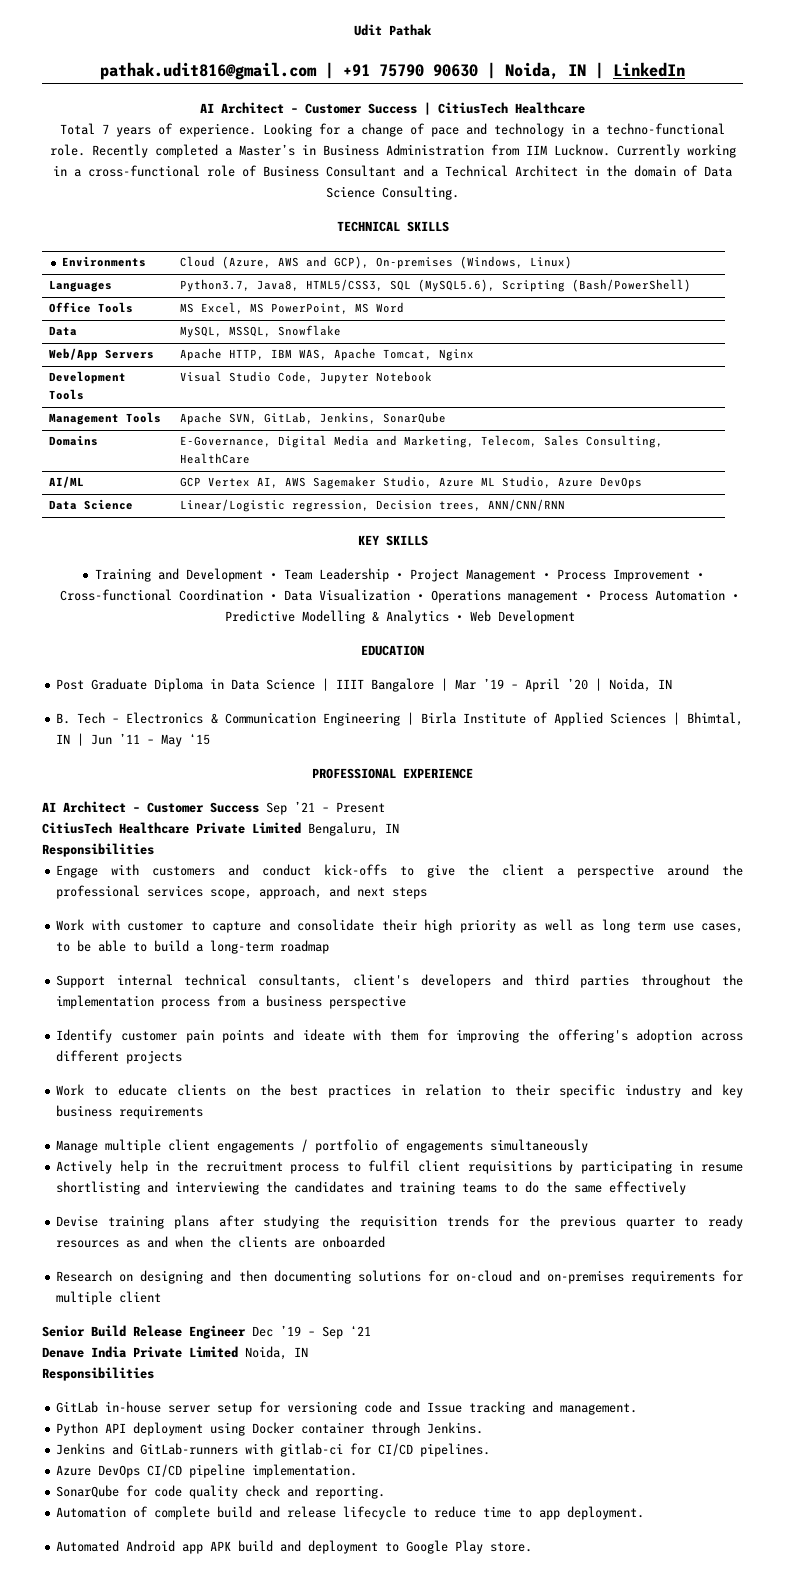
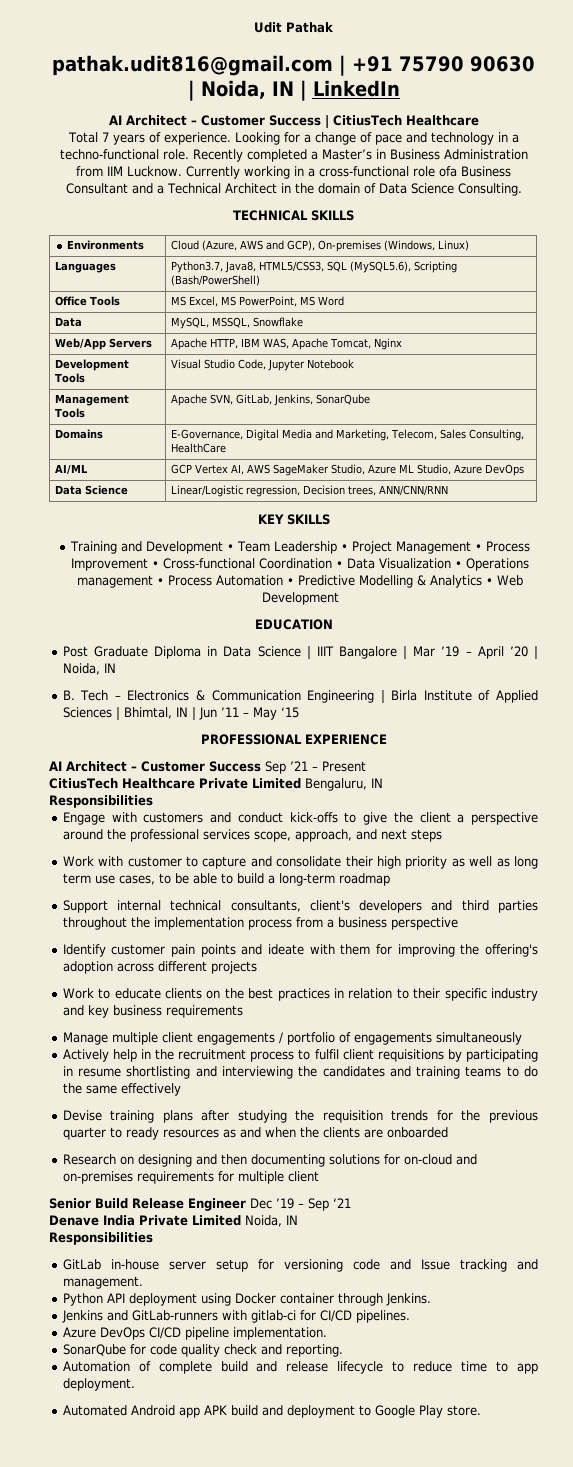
- Currently working in a cross-functional role of Business Consultant and a Technical Architect in the domain of Data Science Consulting.
+ Currently working in a cross-functional role ofa Business Consultant and a Technical Architect in the domain of Data Science Consulting.
- AI/ML | GCP Vertex AI, AWS Sagemaker Studio, Azure ML Studio, Azure DevOps
+ AI/ML | GCP Vertex AI, AWS SageMaker Studio, Azure ML Studio, Azure DevOps

